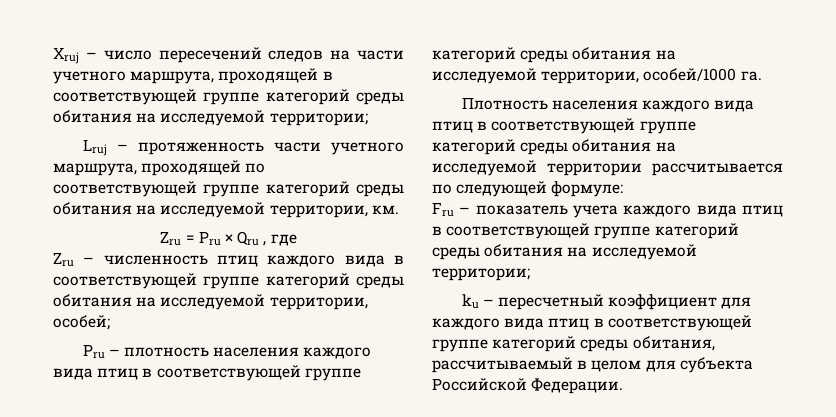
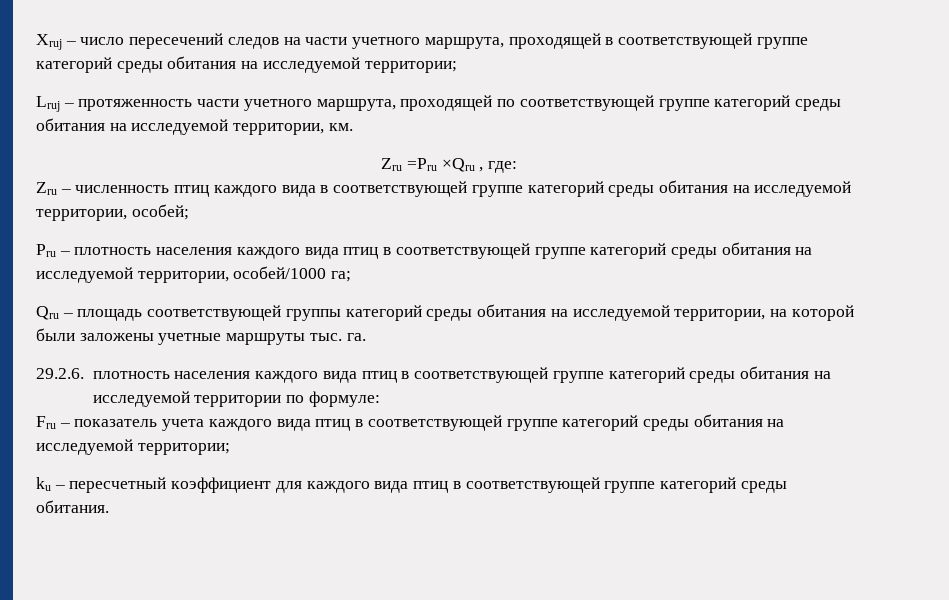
- Zru = Pru × Qru , где
+ Zru =Pru ×Qru , где:
- Pru – плотность населения каждого вида птиц в соответствующей группе категорий среды обитания на исследуемой территории, особей/1000 га.
+ Pru – плотность населения каждого вида птиц в соответствующей группе категорий среды обитания на исследуемой территории, особей/1000 га;
+ Qru – площадь соответствующей группы категорий среды обитания на исследуемой территории, на которой были заложены учетные маршруты тыс. га.
- Плотность населения каждого вида птиц в соответствующей группе категорий среды обитания на исследуемой территории рассчитывается по следующей формуле:
+ 29.2.6. плотность населения каждого вида птиц в соответствующей группе категорий среды обитания на исследуемой территории по формуле:
- ku – пересчетный коэффициент для каждого вида птиц в соответствующей группе категорий среды обитания, рассчитываемый в целом для субъекта Российской Федерации.
+ ku – пересчетный коэффициент для каждого вида птиц в соответствующей группе категорий среды обитания.

